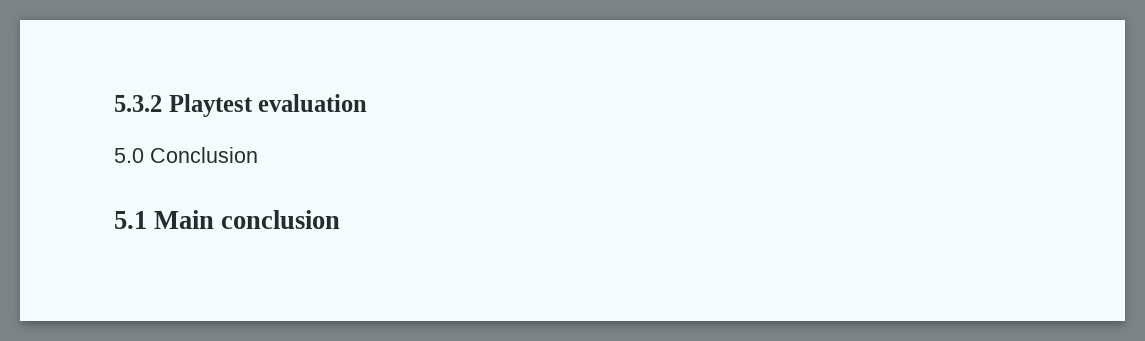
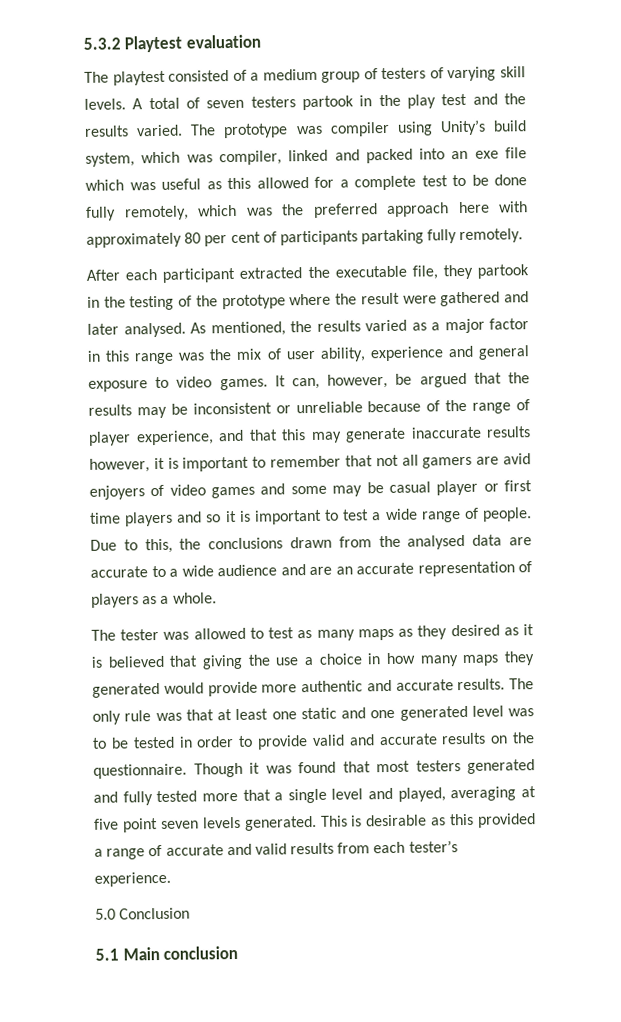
+ The playtest consisted of a medium group of testers of varying skill levels. A total of seven testers partook in the play test and the results varied. The prototype was compiler using Unity’s build system, which was compiler, linked and packed into an exe file which was useful as this allowed for a complete test to be done fully remotely, which was the preferred approach here with approximately 80 per cent of participants partaking fully remotely.
+ After each participant extracted the executable file, they partook in the testing of the prototype where the result were gathered and later analysed. As mentioned, the results varied as a major factor in this range was the mix of user ability, experience and general exposure to video games. It can, however, be argued that the results may be inconsistent or unreliable because of the range of player experience, and that this may generate inaccurate results however, it is important to remember that not all gamers are avid enjoyers of video games and some may be casual player or first time players and so it is important to test a wide range of people. Due to this, the conclusions drawn from the analysed data are accurate to a wide audience and are an accurate representation of players as a whole.
+ The tester was allowed to test as many maps as they desired as it is believed that giving the use a choice in how many maps they generated would provide more authentic and accurate results. The only rule was that at least one static and one generated level was to be tested in order to provide valid and accurate results on the questionnaire. Though it was found that most testers generated and fully tested more that a single level and played, averaging at five point seven levels generated. This is desirable as this provided a range of accurate and valid results from each tester’s experience.

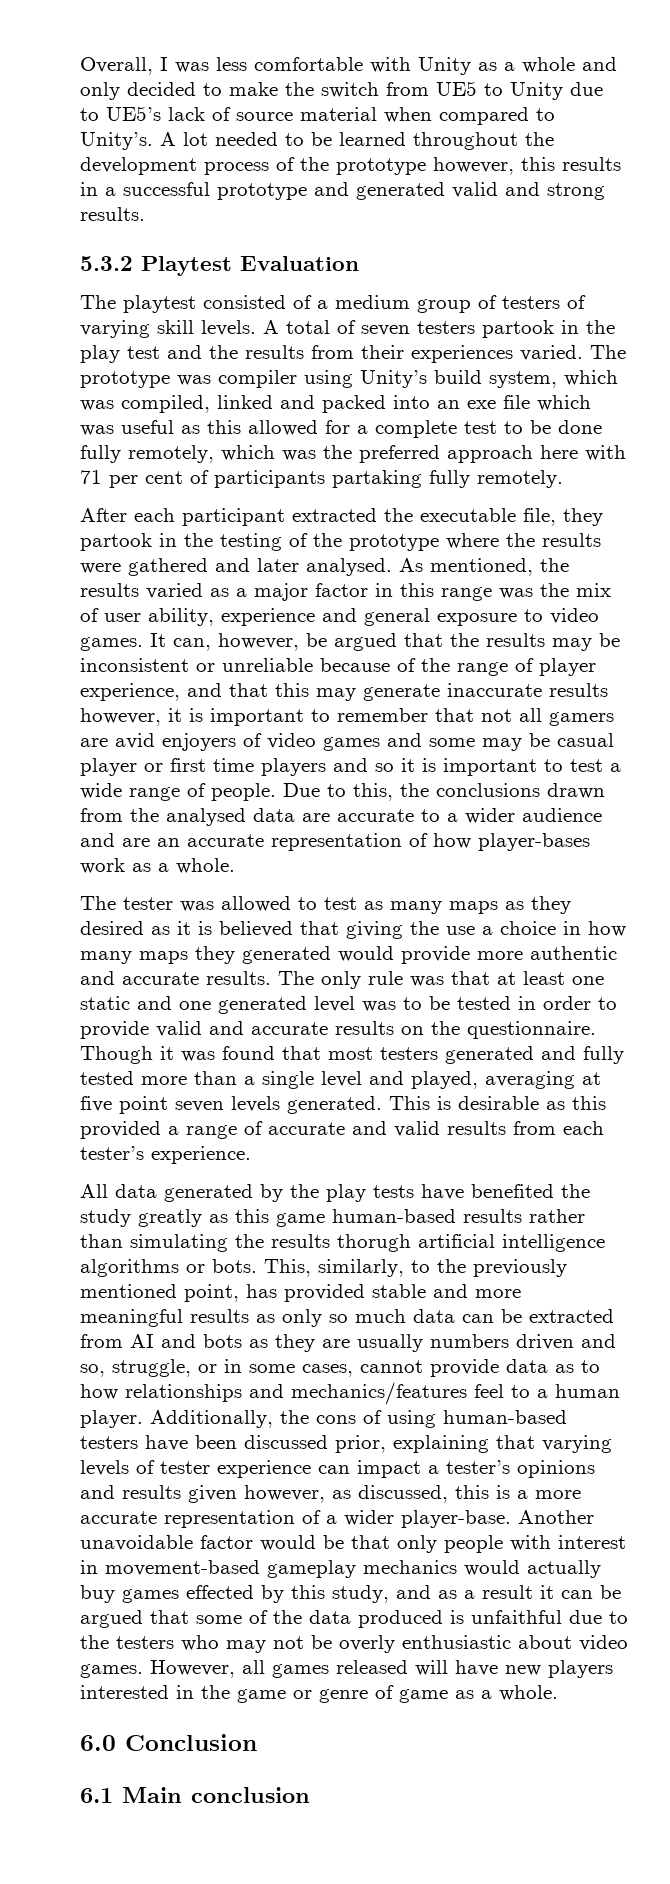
+ Overall, I was less comfortable with Unity as a whole and only decided to make the switch from UE5 to Unity due to UE5’s lack of source material when compared to Unity’s. A lot needed to be learned throughout the development process of the prototype however, this results in a successful prototype and generated valid and strong results.
- 5.3.2 Playtest evaluation
+ 5.3.2 Playtest Evaluation
- A total of seven testers partook in the play test and the results varied.
+ A total of seven testers partook in the play test and the results from their experiences varied.
- The prototype was compiler using Unity’s build system, which was compiler, linked and packed into an exe file which was useful as this allowed for a complete test to be done fully remotely, which was the preferred approach here with approximately 80 per cent of participants partaking fully remotely.
+ The prototype was compiler using Unity’s build system, which was compiled, linked and packed into an exe file which was useful as this allowed for a complete test to be done fully remotely, which was the preferred approach here with 71 per cent of participants partaking fully remotely.
- After each participant extracted the executable file, they partook in the testing of the prototype where the result were gathered and later analysed.
+ After each participant extracted the executable file, they partook in the testing of the prototype where the results were gathered and later analysed.
- Due to this, the conclusions drawn from the analysed data are accurate to a wide audience and are an accurate representation of players as a whole.
+ Due to this, the conclusions drawn from the analysed data are accurate to a wider audience and are an accurate representation of how player-bases work as a whole.
- Though it was found that most testers generated and fully tested more that a single level and played, averaging at five point seven levels generated.
+ Though it was found that most testers generated and fully tested more than a single level and played, averaging at five point seven levels generated.
- 5.0 Conclusion
+ All data generated by the play tests have benefited the study greatly as this game human-based results rather than simulating the results thorugh artificial intelligence algorithms or bots. This, similarly, to the previously mentioned point, has provided stable and more meaningful results as only so much data can be extracted from AI and bots as they are usually numbers driven and so, struggle, or in some cases, cannot provide data as to how relationships and mechanics/features feel to a human player. Additionally, the cons of using human-based testers have been discussed prior, explaining that varying levels of tester experience can impact a tester’s opinions and results given however, as discussed, this is a more accurate representation of a wider player-base. Another unavoidable factor would be that only people with interest in movement-based gameplay mechanics would actually buy games effected by this study, and as a result it can be argued that some of the data produced is unfaithful due to the testers who may not be overly enthusiastic about video games. However, all games released will have new players interested in the game or genre of game as a whole.
+ 6.0 Conclusion
- 5.1 Main conclusion
+ 6.1 Main conclusion

